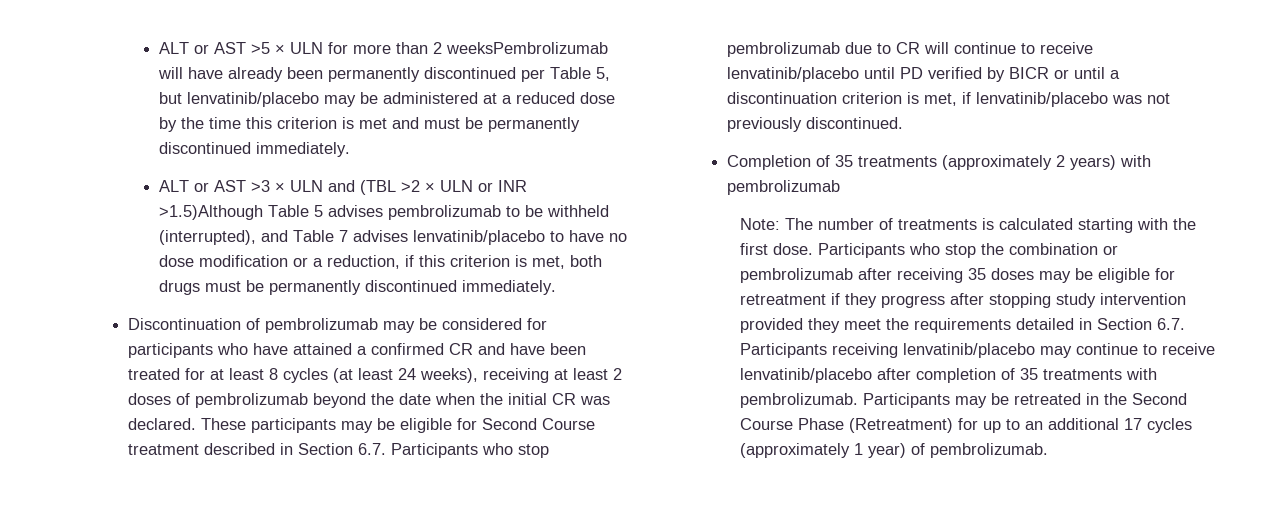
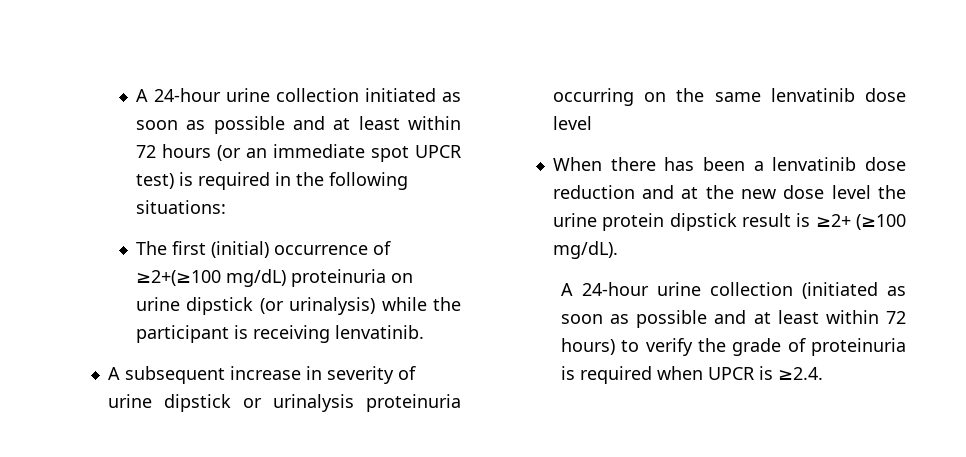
- ALT or AST >5 × ULN for more than 2 weeksPembrolizumab will have already been permanently discontinued per Table 5, but lenvatinib/placebo may be administered at a reduced dose by the time this criterion is met and must be permanently discontinued immediately.
- ALT or AST >3 × ULN and (TBL >2 × ULN or INR >1.5)Although Table 5 advises pembrolizumab to be withheld (interrupted), and Table 7 advises lenvatinib/placebo to have no dose modification or a reduction, if this criterion is met, both drugs must be permanently discontinued immediately.
- Discontinuation of pembrolizumab may be considered for participants who have attained a confirmed CR and have been treated for at least 8 cycles (at least 24 weeks), receiving at least 2 doses of pembrolizumab beyond the date when the initial CR was declared. These participants may be eligible for Second Course treatment described in Section 6.7. Participants who stop pembrolizumab due to CR will continue to receive lenvatinib/placebo until PD verified by BICR or until a discontinuation criterion is met, if lenvatinib/placebo was not previously discontinued.
- Completion of 35 treatments (approximately 2 years) with pembrolizumab
- Note: The number of treatments is calculated starting with the first dose. Participants who stop the combination or pembrolizumab after receiving 35 doses may be eligible for retreatment if they progress after stopping study intervention provided they meet the requirements detailed in Section 6.7. Participants receiving lenvatinib/placebo may continue to receive lenvatinib/placebo after completion of 35 treatments with pembrolizumab. Participants may be retreated in the Second Course Phase (Retreatment) for up to an additional 17 cycles (approximately 1 year) of pembrolizumab.
+ A 24-hour urine collection initiated as soon as possible and at least within 72 hours (or an immediate spot UPCR test) is required in the following situations:
+ The first (initial) occurrence of ≥2+(≥100 mg/dL) proteinuria on urine dipstick (or urinalysis) while the participant is receiving lenvatinib.
+ A subsequent increase in severity of urine dipstick or urinalysis proteinuria occurring on the same lenvatinib dose level
+ When there has been a lenvatinib dose reduction and at the new dose level the urine protein dipstick result is ≥2+ (≥100 mg/dL).
+ A 24-hour urine collection (initiated as soon as possible and at least within 72 hours) to verify the grade of proteinuria is required when UPCR is ≥2.4.

